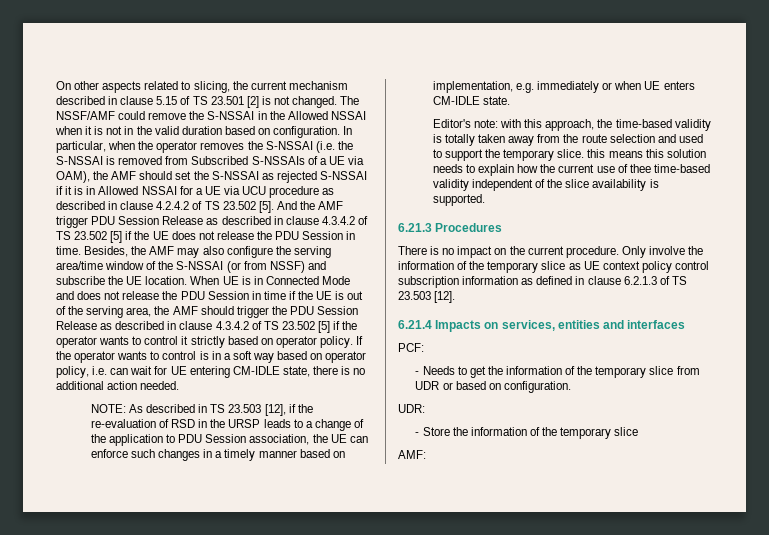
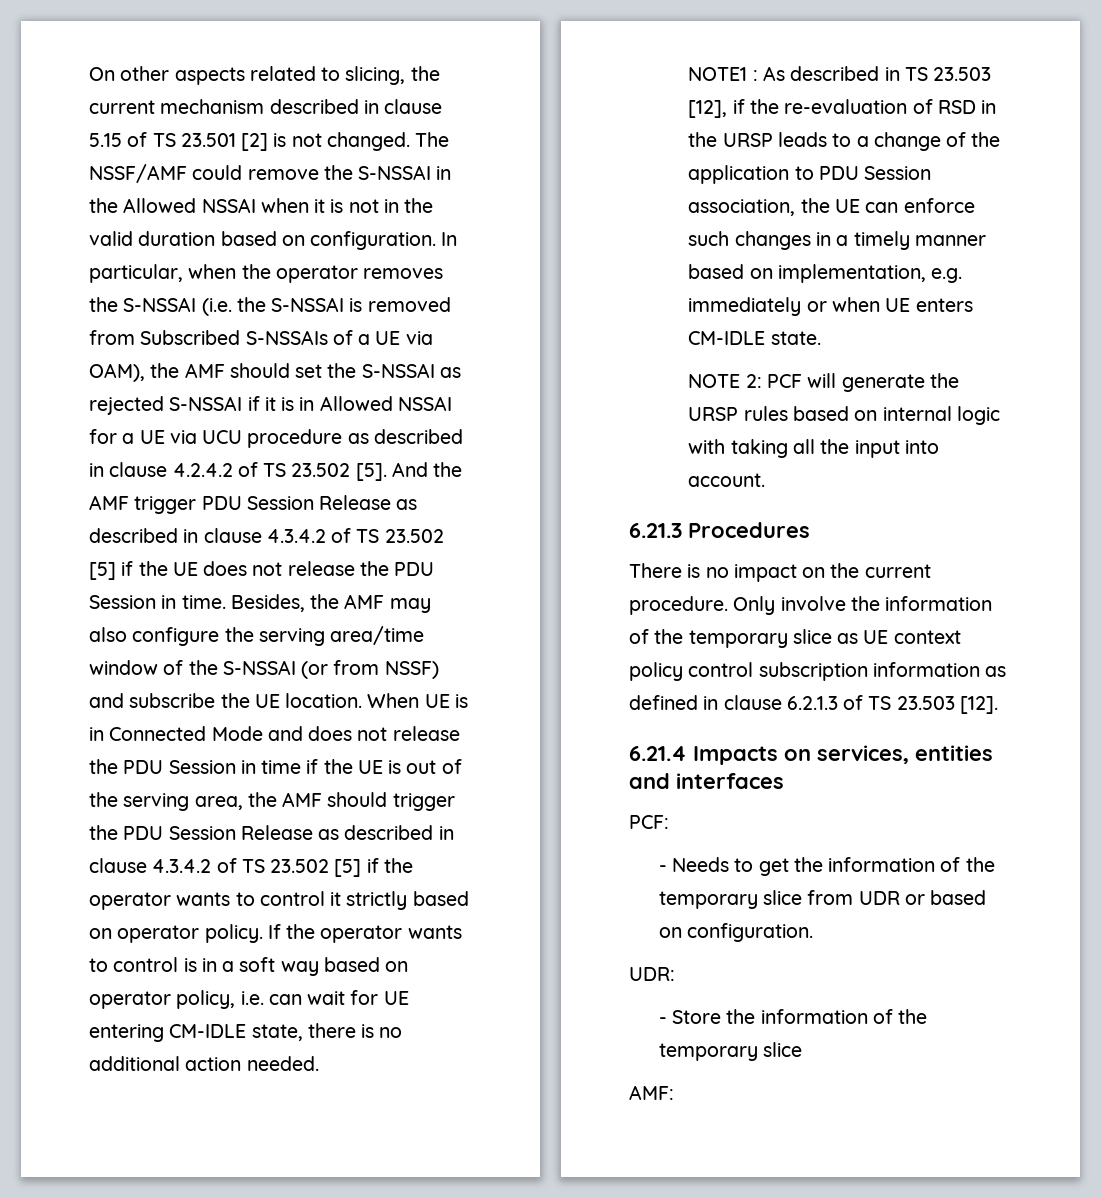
- NOTE: As described in TS 23.503 [12], if the re-evaluation of RSD in the URSP leads to a change of the application to PDU Session association, the UE can enforce such changes in a timely manner based on implementation, e.g. immediately or when UE enters CM-IDLE state.
+ NOTE1 : As described in TS 23.503 [12], if the re-evaluation of RSD in the URSP leads to a change of the application to PDU Session association, the UE can enforce such changes in a timely manner based on implementation, e.g. immediately or when UE enters CM-IDLE state.
- Editor's note: with this approach, the time-based validity is totally taken away from the route selection and used to support the temporary slice. this means this solution needs to explain how the current use of thee time-based validity independent of the slice availability is supported.
+ NOTE 2: PCF will generate the URSP rules based on internal logic with taking all the input into account.

